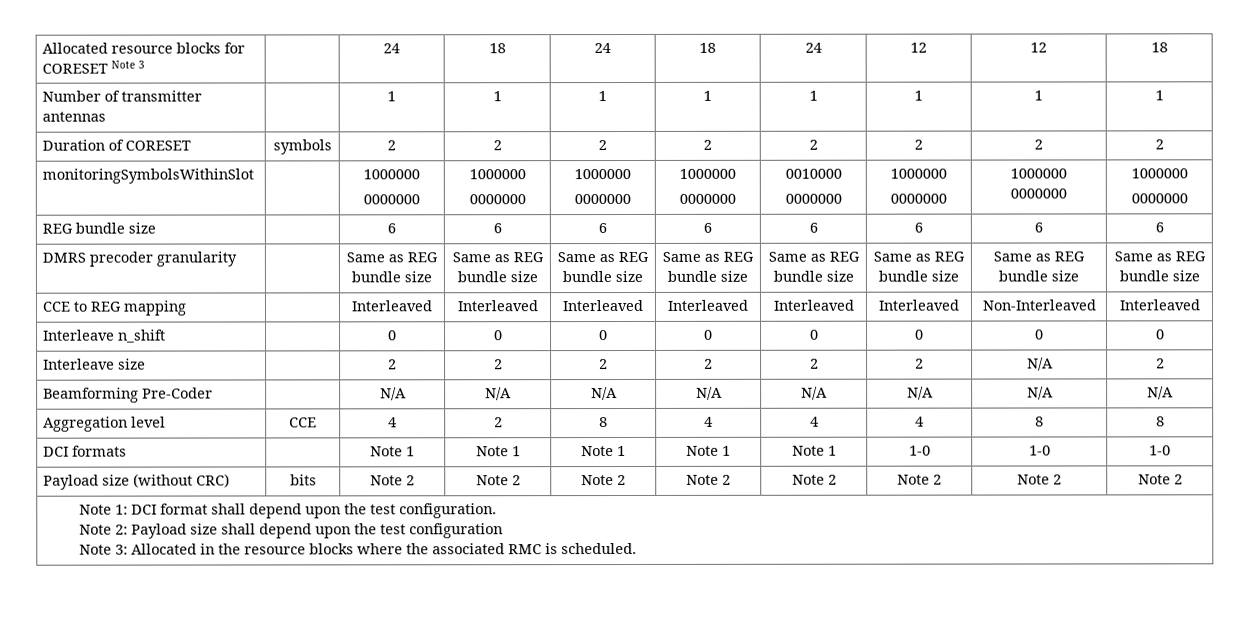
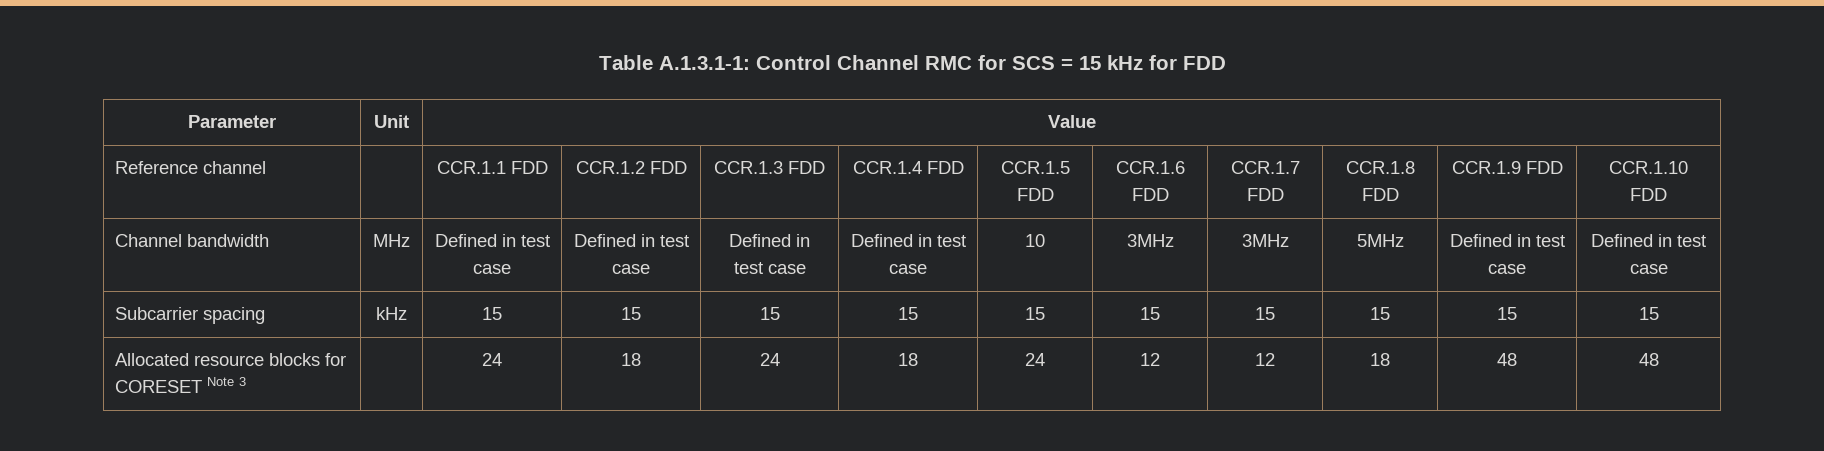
+ Table A.1.3.1-1: Control Channel RMC for SCS = 15 kHz for FDD
+ Parameter | Unit | Value
+ Reference channel | | CCR.1.1 FDD | CCR.1.2 FDD | CCR.1.3 FDD | CCR.1.4 FDD | CCR.1.5 FDD | CCR.1.6 FDD | CCR.1.7 FDD | CCR.1.8 FDD | CCR.1.9 FDD | CCR.1.10 FDD
+ Channel bandwidth | MHz | Defined in test case | Defined in test case | Defined in test case | Defined in test case | 10 | 3MHz | 3MHz | 5MHz | Defined in test case | Defined in test case
+ Subcarrier spacing | kHz | 15 | 15 | 15 | 15 | 15 | 15 | 15 | 15 | 15 | 15
- Allocated resource blocks for CORESET Note 3 | | 24 | 18 | 24 | 18 | 24 | 12 | 12 | 18
- Number of transmitter antennas | | 1 | 1 | 1 | 1 | 1 | 1 | 1 | 1
- Duration of CORESET | symbols | 2 | 2 | 2 | 2 | 2 | 2 | 2 | 2
- monitoringSymbolsWithinSlot | | 1000000
- 0000000 | 1000000
- 0000000 | 1000000
- 0000000 | 1000000
- 0000000 | 0010000
- 0000000 | 1000000
- 0000000 | 1000000
- 0000000 | 1000000
- 0000000
- REG bundle size | | 6 | 6 | 6 | 6 | 6 | 6 | 6 | 6
- DMRS precoder granularity | | Same as REG bundle size | Same as REG bundle size | Same as REG bundle size | Same as REG bundle size | Same as REG bundle size | Same as REG bundle size | Same as REG bundle size | Same as REG bundle size
- CCE to REG mapping | | Interleaved | Interleaved | Interleaved | Interleaved | Interleaved | Interleaved | Non-Interleaved | Interleaved
- Interleave n_shift | | 0 | 0 | 0 | 0 | 0 | 0 | 0 | 0
- Interleave size | | 2 | 2 | 2 | 2 | 2 | 2 | N/A | 2
- Beamforming Pre-Coder | | N/A | N/A | N/A | N/A | N/A | N/A | N/A | N/A
- Aggregation level | CCE | 4 | 2 | 8 | 4 | 4 | 4 | 8 | 8
- DCI formats | | Note 1 | Note 1 | Note 1 | Note 1 | Note 1 | 1-0 | 1-0 | 1-0
- Payload size (without CRC) | bits | Note 2 | Note 2 | Note 2 | Note 2 | Note 2 | Note 2 | Note 2 | Note 2
- Note 1: DCI format shall depend upon the test configuration.
- Note 2: Payload size shall depend upon the test configuration
- Note 3: Allocated in the resource blocks where the associated RMC is scheduled.
+ Allocated resource blocks for CORESET Note 3 | | 24 | 18 | 24 | 18 | 24 | 12 | 12 | 18 | 48 | 48

